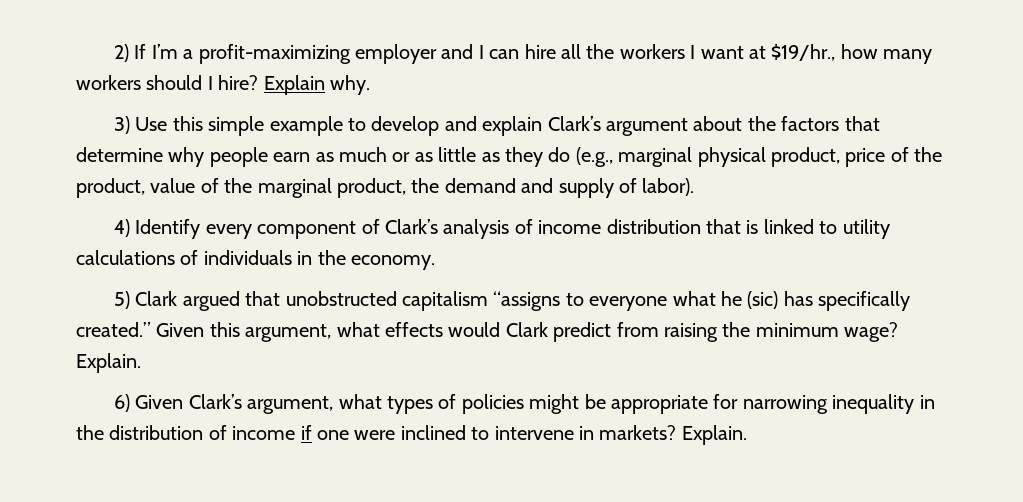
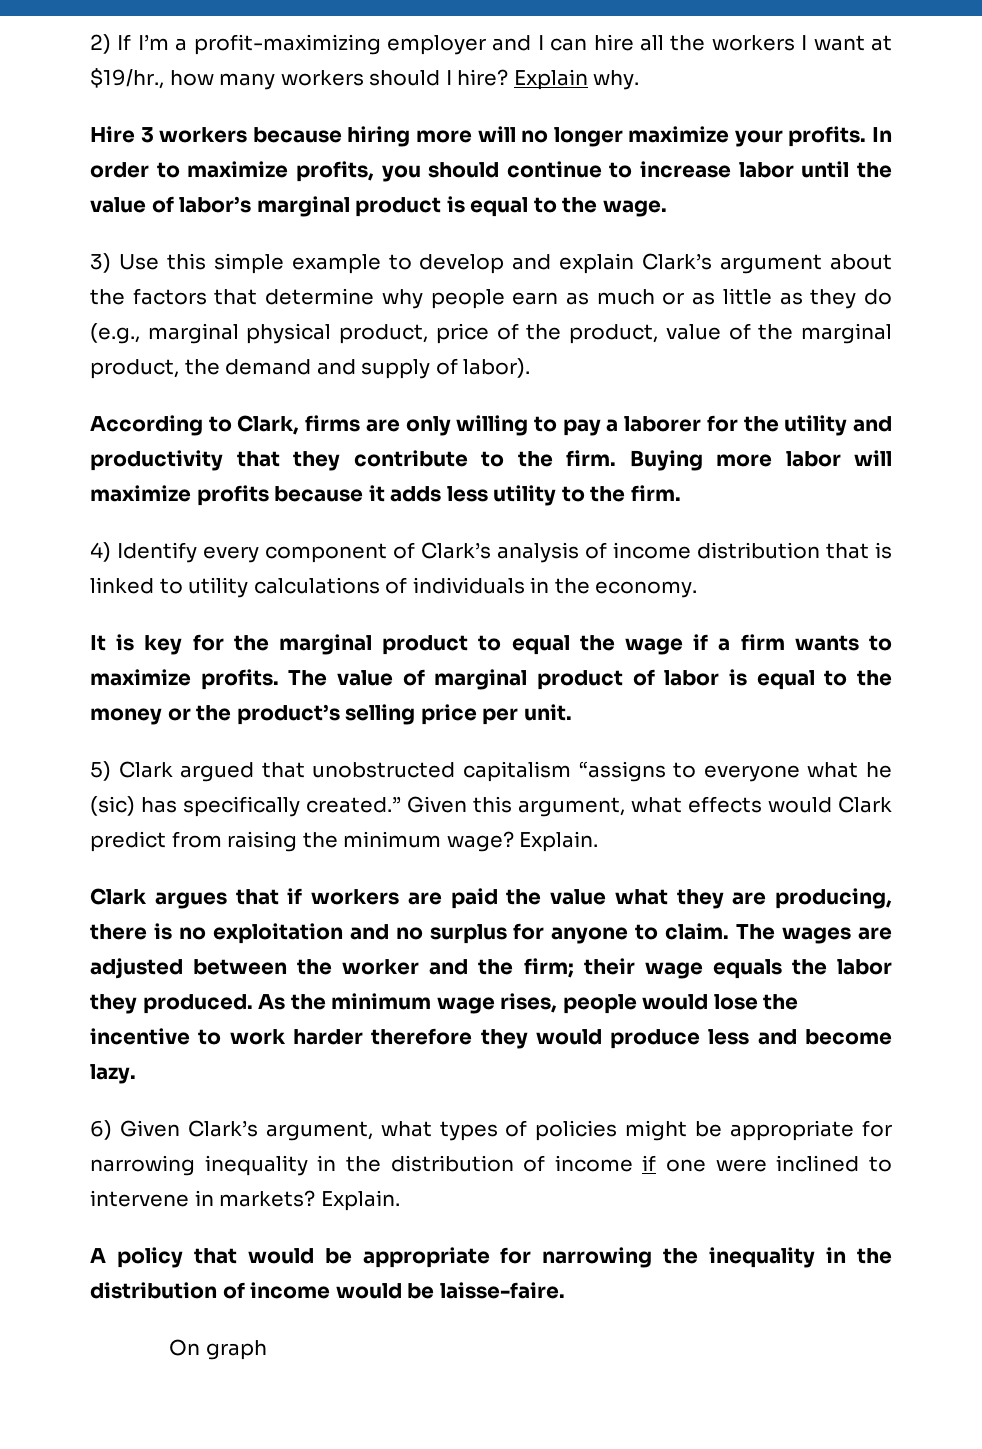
+ Hire 3 workers because hiring more will no longer maximize your profits. In order to maximize profits, you should continue to increase labor until the value of labor’s marginal product is equal to the wage.
+ According to Clark, firms are only willing to pay a laborer for the utility and productivity that they contribute to the firm. Buying more labor will maximize profits because it adds less utility to the firm.
+ It is key for the marginal product to equal the wage if a firm wants to maximize profits. The value of marginal product of labor is equal to the money or the product’s selling price per unit.
+ Clark argues that if workers are paid the value what they are producing, there is no exploitation and no surplus for anyone to claim. The wages are adjusted between the worker and the firm; their wage equals the labor they produced. As the minimum wage rises, people would lose the incentive to work harder therefore they would produce less and become lazy.
+ A policy that would be appropriate for narrowing the inequality in the distribution of income would be laisse-faire.
+ On graph

